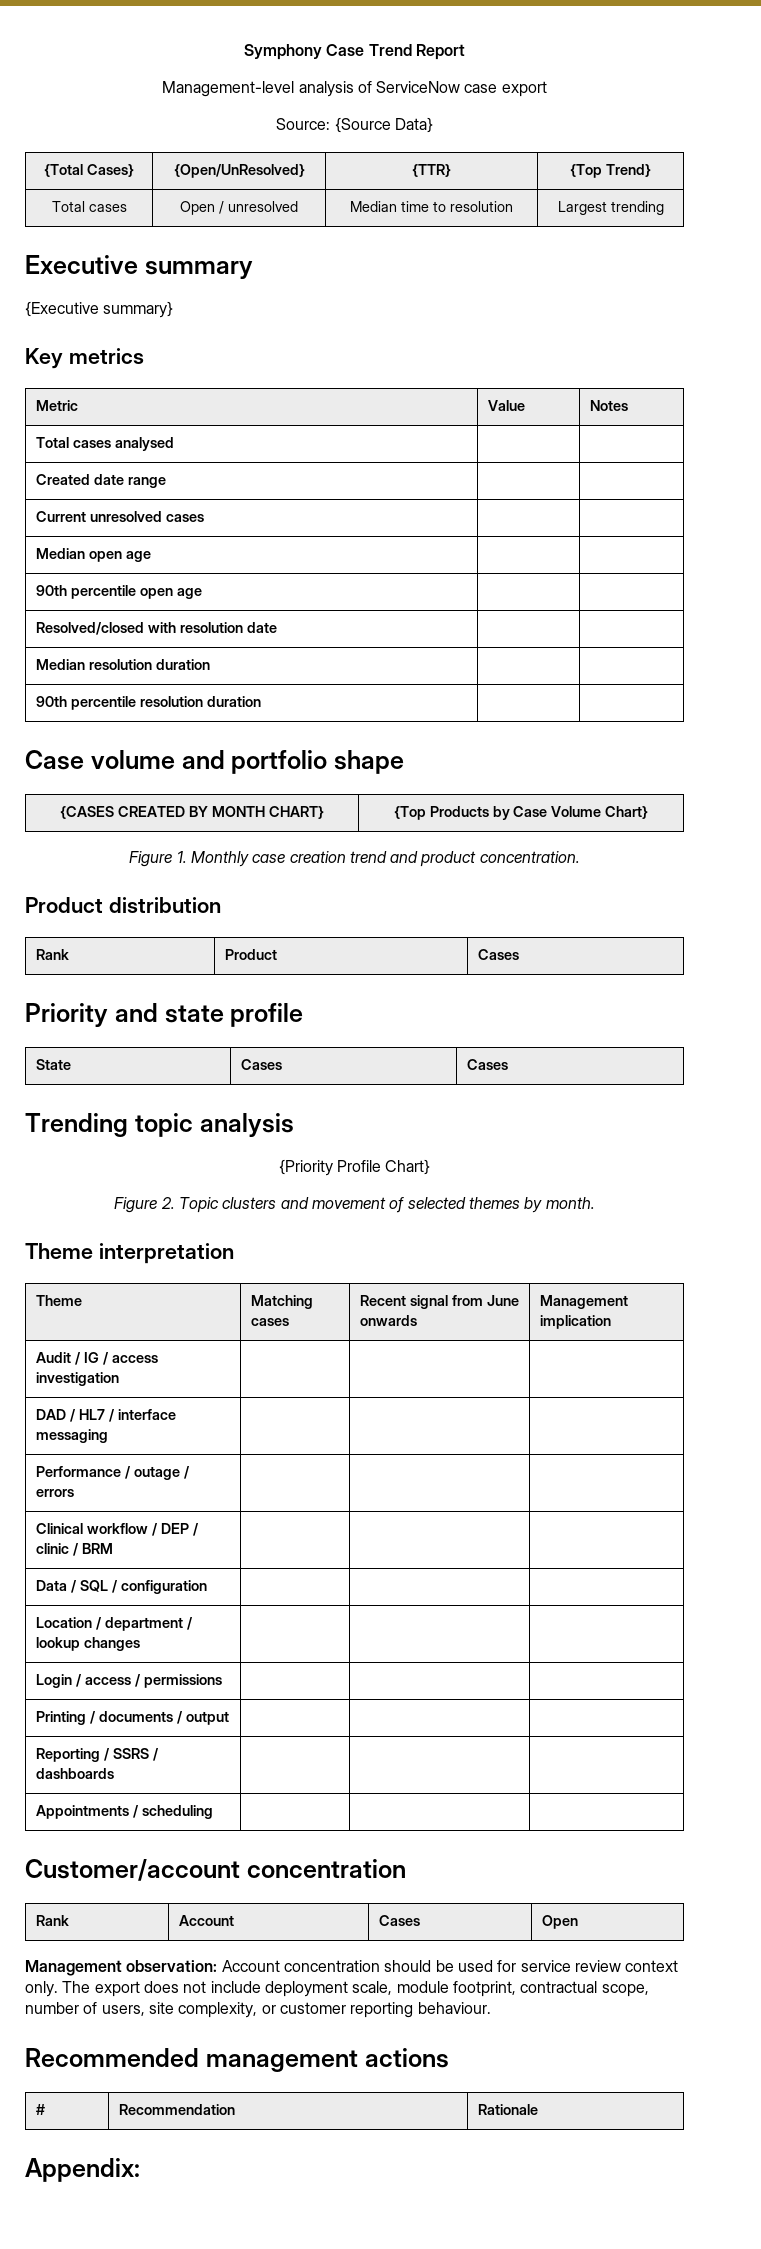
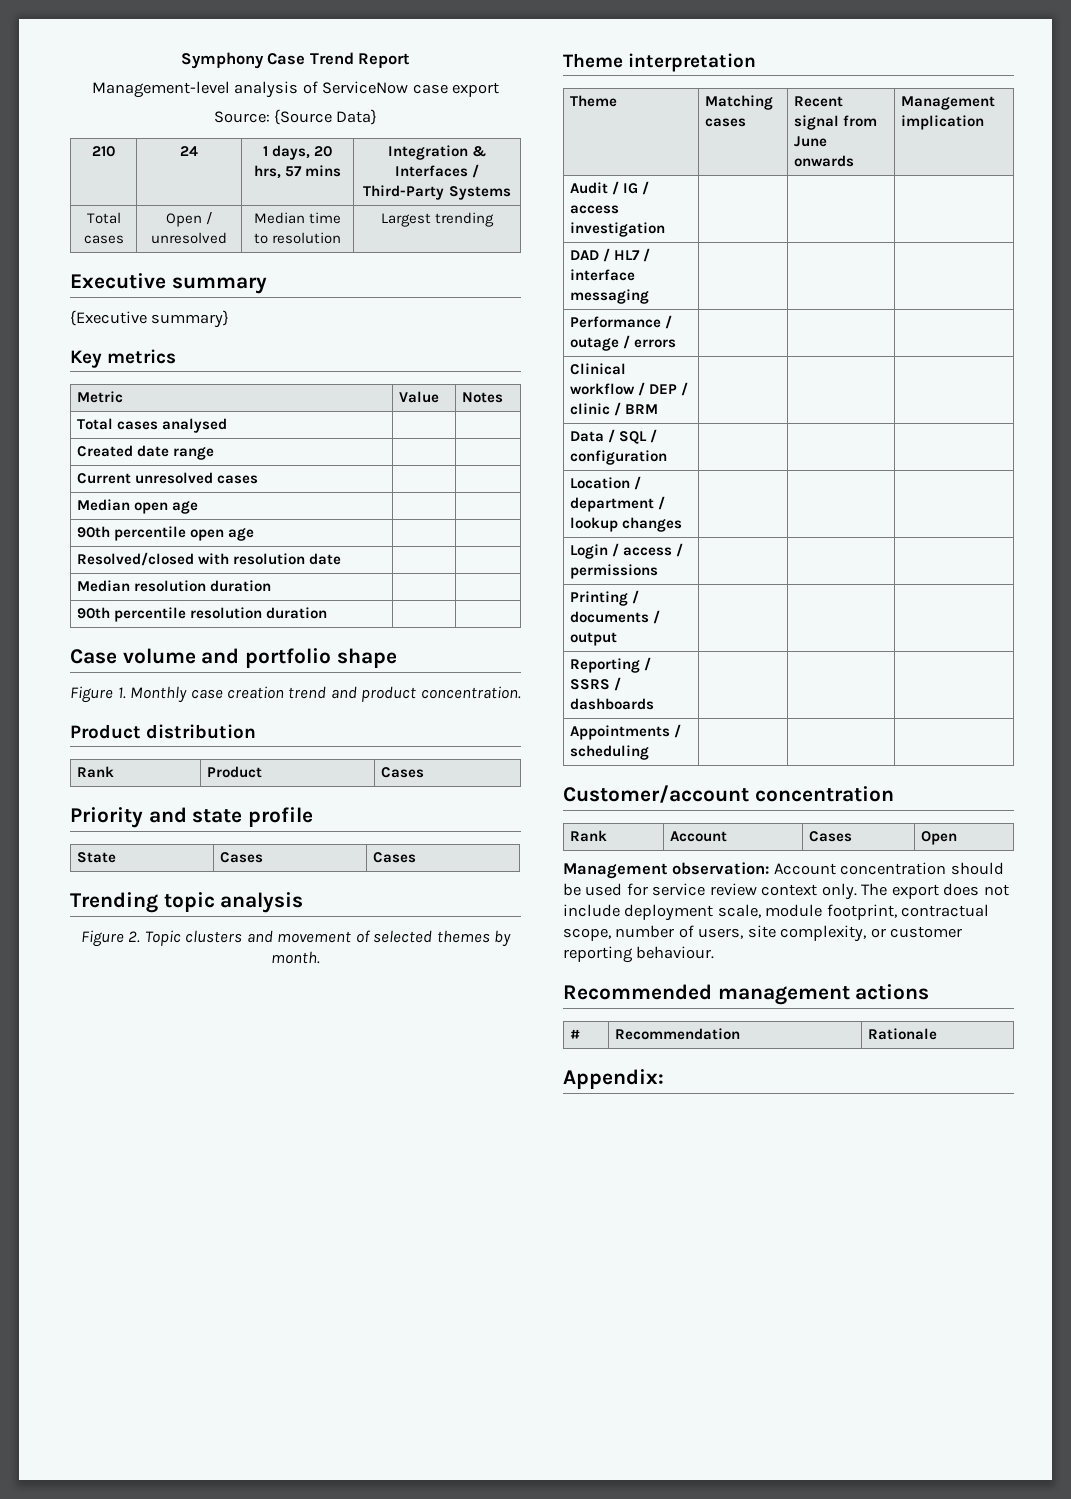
- {Total Cases} | {Open/UnResolved} | {TTR} | {Top Trend}
+ 210 | 24 | 1 days, 20 hrs, 57 mins | Integration & Interfaces / Third-Party Systems
- {CASES CREATED BY MONTH CHART} | {Top Products by Case Volume Chart}
- {Priority Profile Chart}

